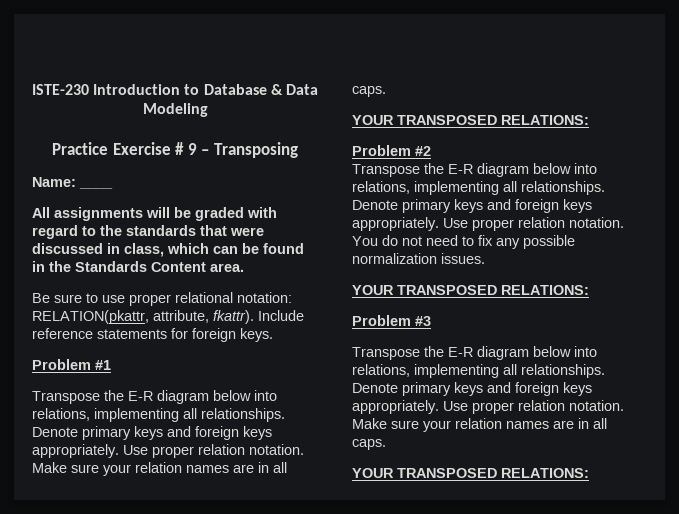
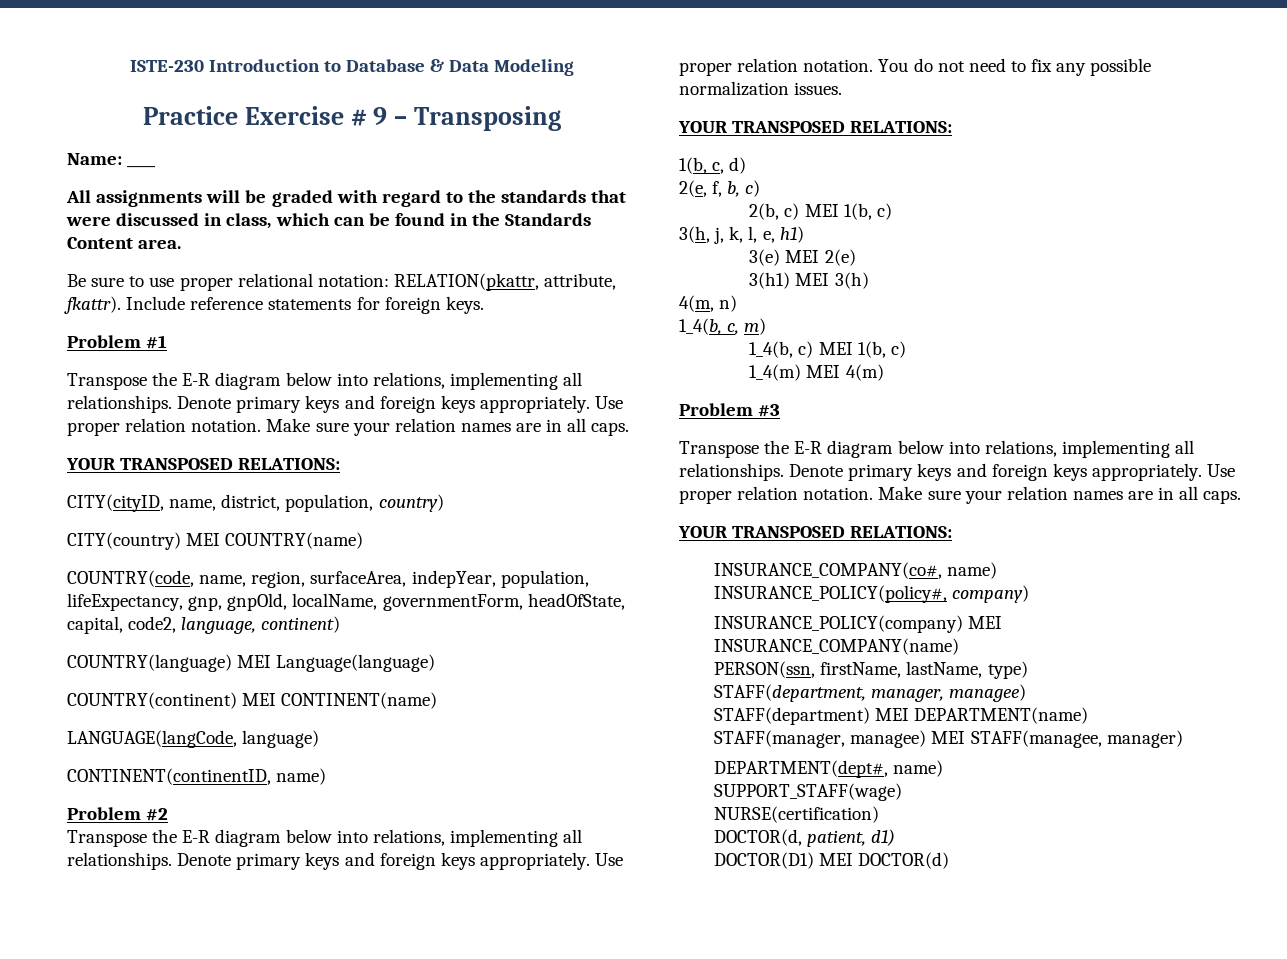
+ CITY(cityID, name, district, population, country)
+ CITY(country) MEI COUNTRY(name)
+ COUNTRY(code, name, region, surfaceArea, indepYear, population, lifeExpectancy, gnp, gnpOld, localName, governmentForm, headOfState, capital, code2, language, continent)
+ COUNTRY(language) MEI Language(language)
+ COUNTRY(continent) MEI CONTINENT(name)
+ LANGUAGE(langCode, language)
+ CONTINENT(continentID, name)
+ 1(b, c, d)
+ 2(e, f, b, c)
+ 2(b, c) MEI 1(b, c)
+ 3(h, j, k, l, e, h1)
+ 3(e) MEI 2(e)
+ 3(h1) MEI 3(h)
+ 4(m, n)
+ 1_4(b, c, m)
+ 1_4(b, c) MEI 1(b, c)
+ 1_4(m) MEI 4(m)
+ INSURANCE_COMPANY(co#, name)
+ INSURANCE_POLICY(policy#, company)
+ INSURANCE_POLICY(company) MEI INSURANCE_COMPANY(name)
+ PERSON(ssn, firstName, lastName, type)
+ STAFF(department, manager, managee)
+ STAFF(department) MEI DEPARTMENT(name)
+ STAFF(manager, managee) MEI STAFF(managee, manager)
+ DEPARTMENT(dept#, name)
+ SUPPORT_STAFF(wage)
+ NURSE(certification)
+ DOCTOR(d, patient, d1)
+ DOCTOR(D1) MEI DOCTOR(d)

